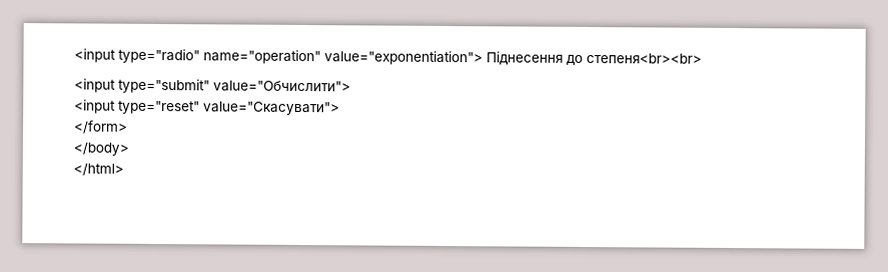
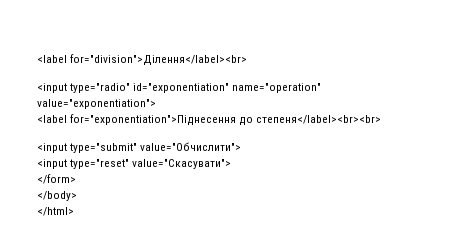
+ <label for="division">Ділення</label><br>
- <input type="radio" name="operation" value="exponentiation"> Піднесення до степеня<br><br>
+ <input type="radio" id="exponentiation" name="operation" value="exponentiation">
+ <label for="exponentiation">Піднесення до степеня</label><br><br>

